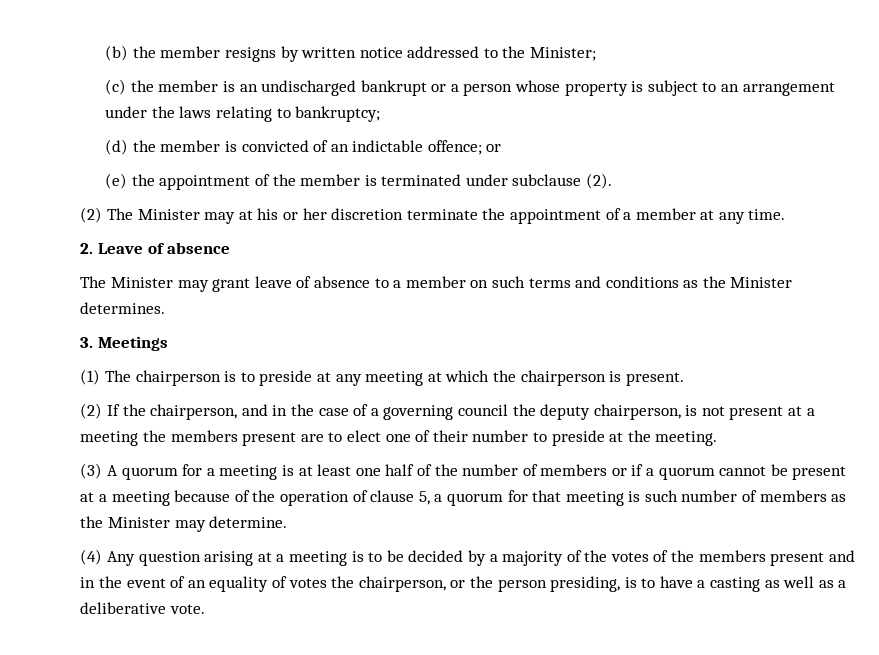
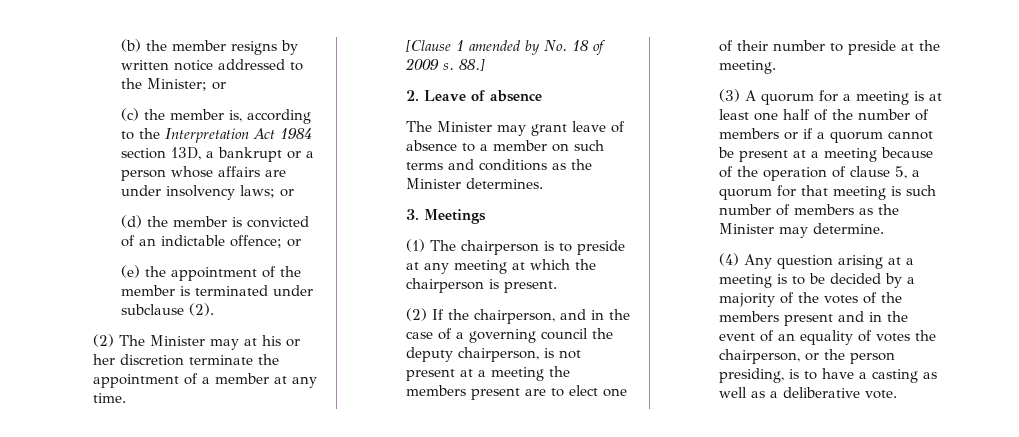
- (b) the member resigns by written notice addressed to the Minister;
+ (b) the member resigns by written notice addressed to the Minister; or
- (c) the member is an undischarged bankrupt or a person whose property is subject to an arrangement under the laws relating to bankruptcy;
+ (c) the member is, according to the Interpretation Act 1984 section 13D, a bankrupt or a person whose affairs are under insolvency laws; or
+ [Clause 1 amended by No. 18 of 2009 s. 88.]

